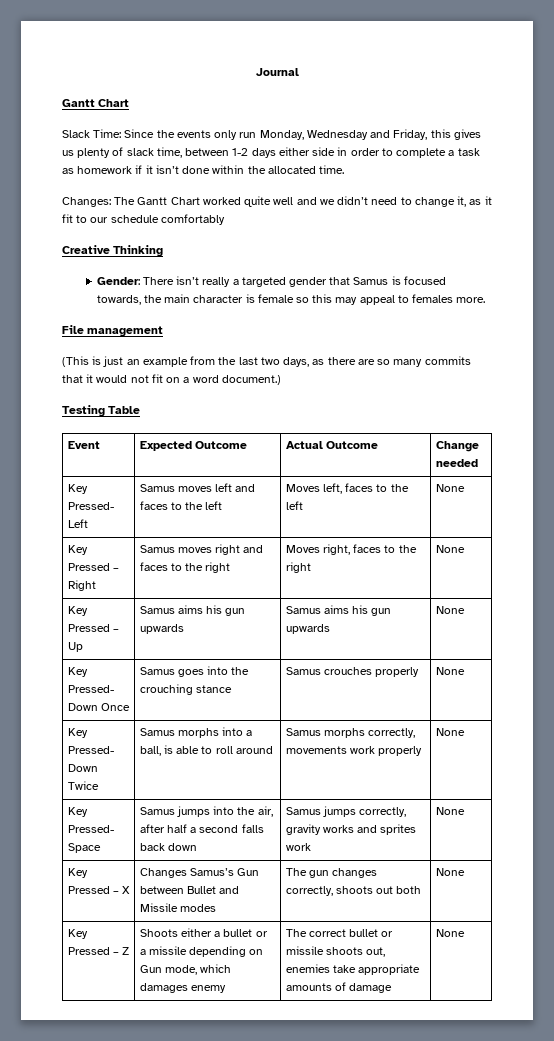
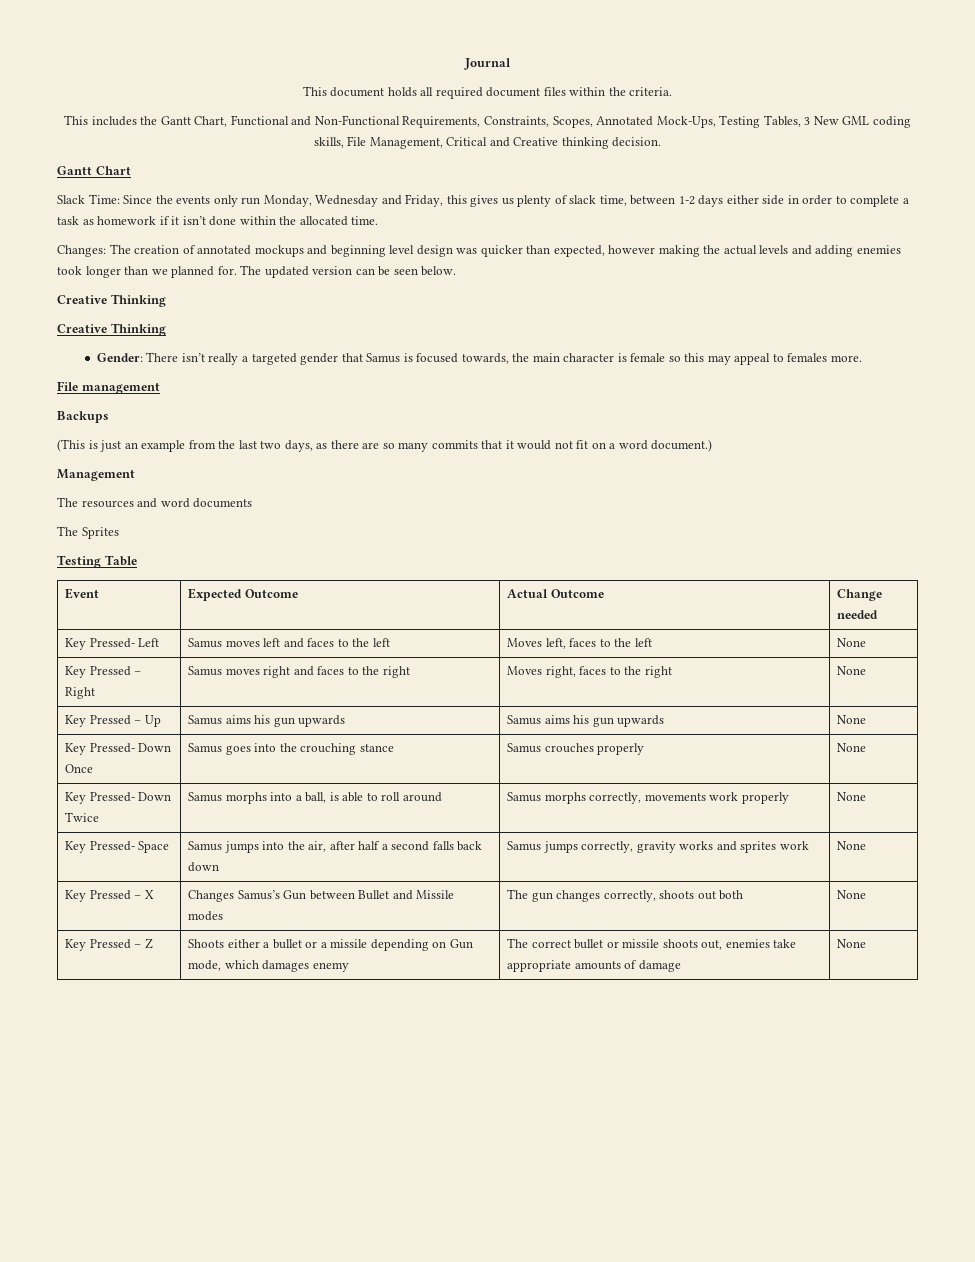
+ This document holds all required document files within the criteria.
+ This includes the Gantt Chart, Functional and Non-Functional Requirements, Constraints, Scopes, Annotated Mock-Ups, Testing Tables, 3 New GML coding skills, File Management, Critical and Creative thinking decision.
- Changes: The Gantt Chart worked quite well and we didn’t need to change it, as it fit to our schedule comfortably
+ Changes: The creation of annotated mockups and beginning level design was quicker than expected, however making the actual levels and adding enemies took longer than we planned for. The updated version can be seen below.
+ Creative Thinking
+ Backups
+ Management
+ The resources and word documents
+ The Sprites

